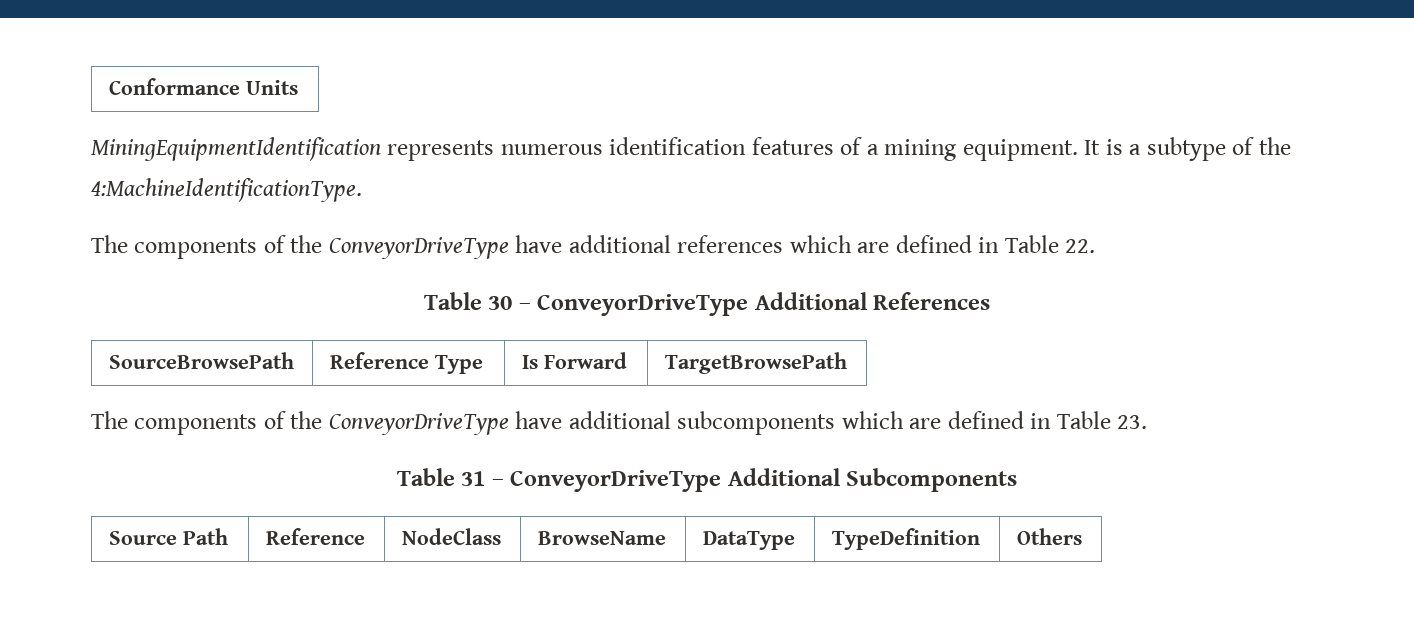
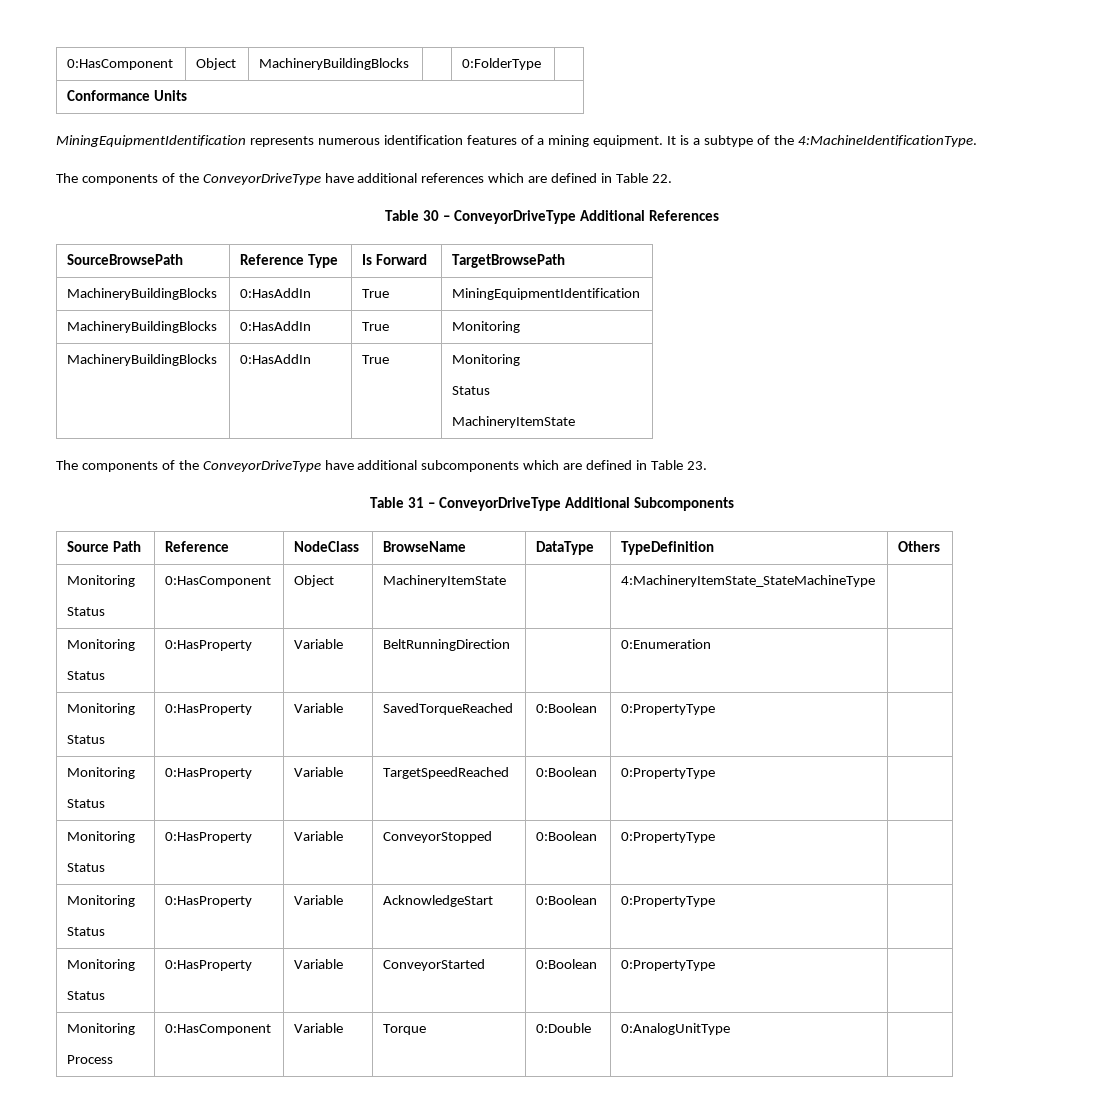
+ 0:HasComponent | Object | MachineryBuildingBlocks | | 0:FolderType |
+ MachineryBuildingBlocks | 0:HasAddIn | True | MiningEquipmentIdentification
+ MachineryBuildingBlocks | 0:HasAddIn | True | Monitoring
+ MachineryBuildingBlocks | 0:HasAddIn | True | Monitoring
+ Status
+ MachineryItemState
  Source Path | Reference | NodeClass | BrowseName | DataType | TypeDefinition | Others
+ Monitoring
+ Status | 0:HasComponent | Object | MachineryItemState | | 4:MachineryItemState_StateMachineType |
+ Monitoring
+ Status | 0:HasProperty | Variable | BeltRunningDirection | | 0:Enumeration |
+ Monitoring
+ Status | 0:HasProperty | Variable | SavedTorqueReached | 0:Boolean | 0:PropertyType |
+ Monitoring
+ Status | 0:HasProperty | Variable | TargetSpeedReached | 0:Boolean | 0:PropertyType |
+ Monitoring
+ Status | 0:HasProperty | Variable | ConveyorStopped | 0:Boolean | 0:PropertyType |
+ Monitoring
+ Status | 0:HasProperty | Variable | AcknowledgeStart | 0:Boolean | 0:PropertyType |
+ Monitoring
+ Status | 0:HasProperty | Variable | ConveyorStarted | 0:Boolean | 0:PropertyType |
+ Monitoring
+ Process | 0:HasComponent | Variable | Torque | 0:Double | 0:AnalogUnitType |

